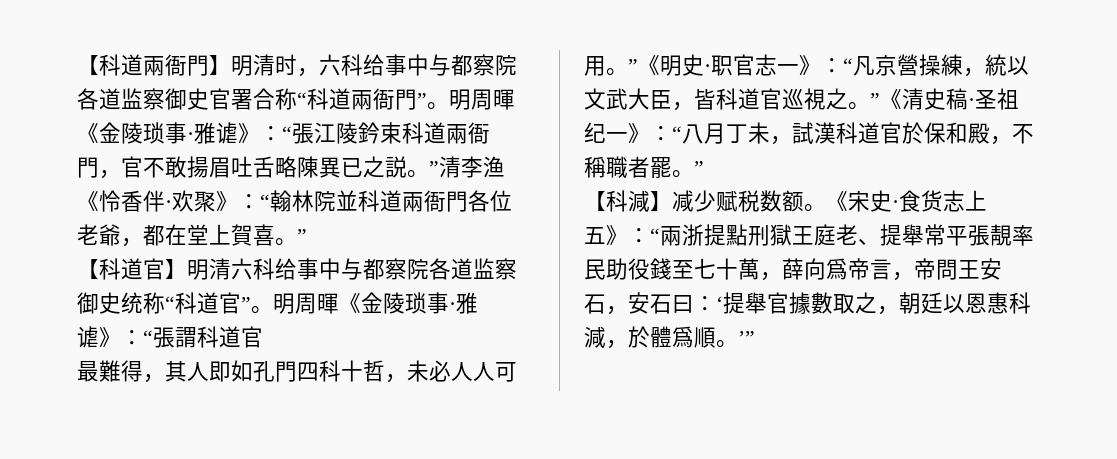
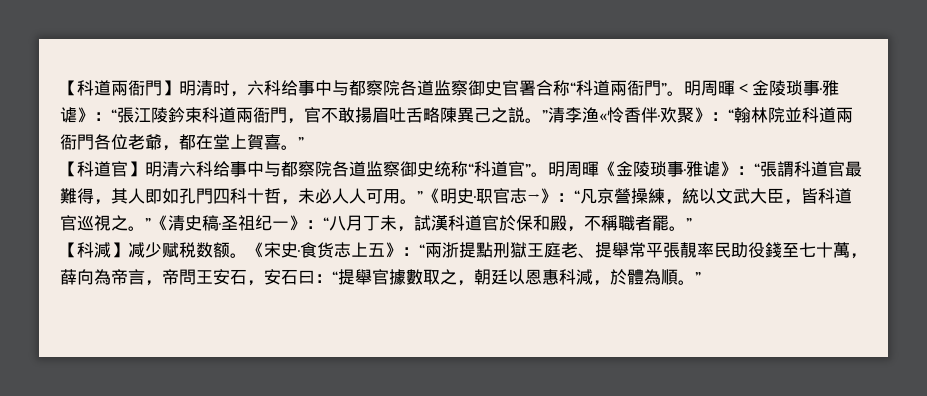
- 明周暉《金陵琐事·雅谑》：“張江陵鈐束科道兩衙門，官不敢揚眉吐舌略陳異已之説。”清李渔《怜香伴·欢聚》：“翰林院並科道兩衙門各位老爺，都在堂上賀喜。”
+ 明周暉＜金陵琐事·雅谑》：“張江陵鈐束科道兩衙門，官不敢揚眉吐舌略陳異己之説。”清李渔«怜香伴·欢聚》：“翰林院並科道兩衙門各位老爺，都在堂上賀喜。”
- 明周暉《金陵琐事·雅谑》：“張謂科道官
- 最難得，其人即如孔門四科十哲，未必人人可用。”《明史·职官志一》：“凡京營操練，統以文武大臣，皆科道官巡視之。”《清史稿·圣祖纪一》：“八月丁未，試漢科道官於保和殿，不稱職者罷。”
+ 明周暉《金陵琐事·雅谑》：“張謂科道官最難得，其人即如孔門四科十哲，未必人人可用。”《明史·职官志→》：“凡京營操練，統以文武大臣，皆科道官巡視之。”《清史稿·圣祖纪一》：“八月丁未，試漢科道官於保和殿，不稱職者罷。”
- 《宋史·食货志上五》：“兩浙提點刑獄王庭老、提舉常平張靚率民助役錢至七十萬，薛向爲帝言，帝問王安石，安石曰：‘提舉官據數取之，朝廷以恩惠科減，於體爲順。’”
+ 《宋史·食货志上五》：“兩浙提點刑獄王庭老、提舉常平張靚率民助役錢至七十萬，薛向為帝言，帝問王安石，安石曰：“提舉官據數取之，朝廷以恩惠科減，於體為順。”

